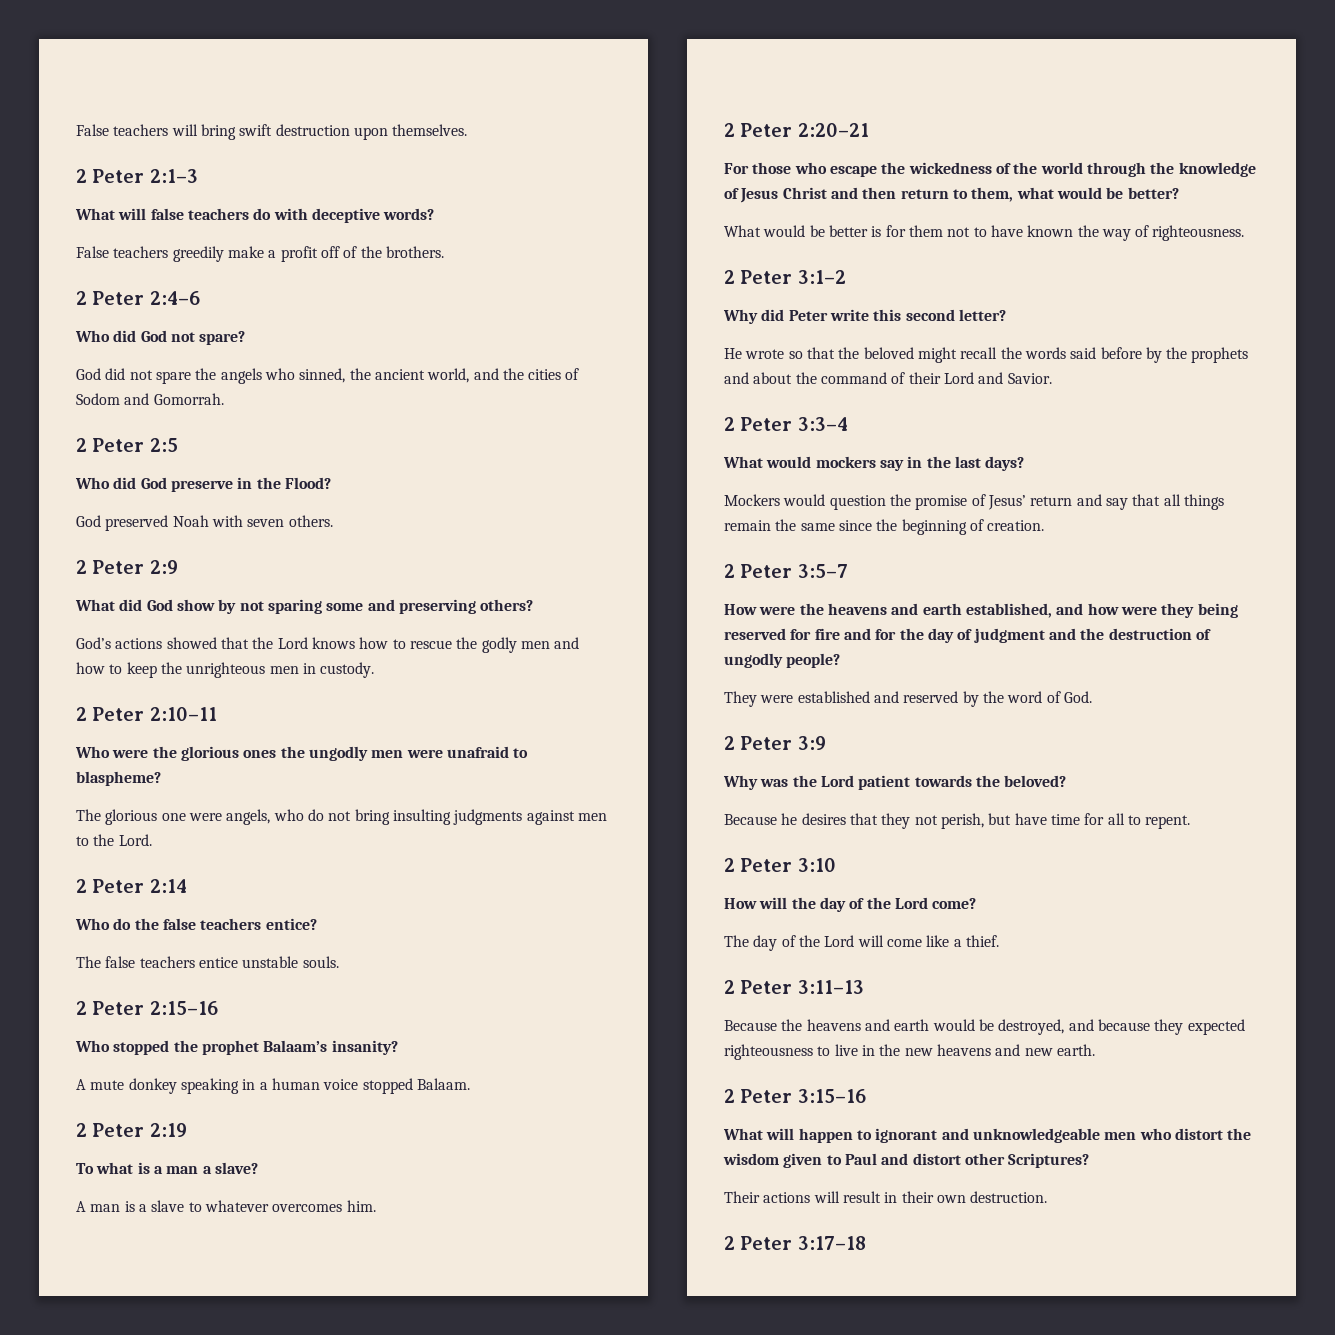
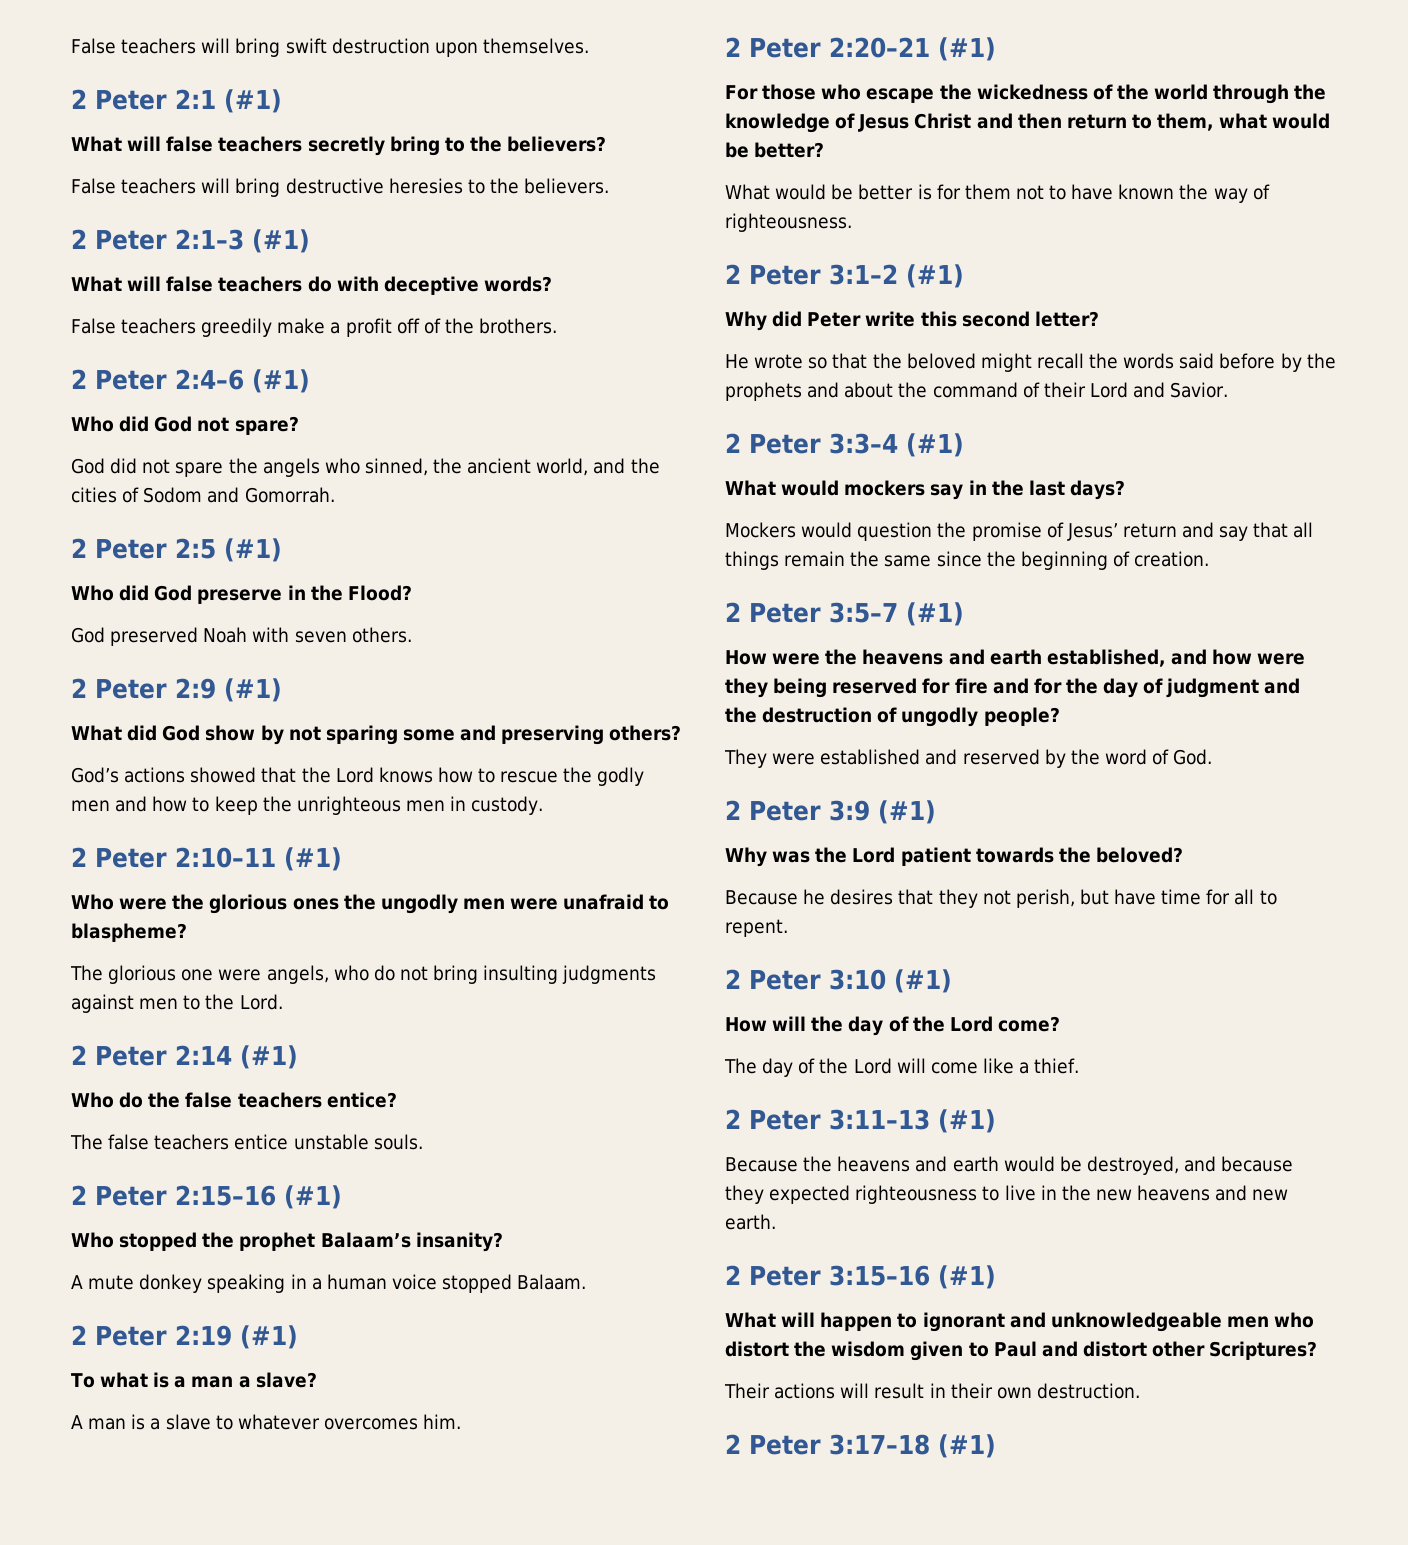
+ 2 Peter 2:1 (#1)
+ What will false teachers secretly bring to the believers?
+ False teachers will bring destructive heresies to the believers.
- 2 Peter 2:1–3
+ 2 Peter 2:1–3 (#1)
- 2 Peter 2:4–6
+ 2 Peter 2:4–6 (#1)
- 2 Peter 2:5
+ 2 Peter 2:5 (#1)
- 2 Peter 2:9
+ 2 Peter 2:9 (#1)
- 2 Peter 2:10–11
+ 2 Peter 2:10–11 (#1)
- 2 Peter 2:14
+ 2 Peter 2:14 (#1)
- 2 Peter 2:15–16
+ 2 Peter 2:15–16 (#1)
- 2 Peter 2:19
+ 2 Peter 2:19 (#1)
- 2 Peter 2:20–21
+ 2 Peter 2:20–21 (#1)
- 2 Peter 3:1–2
+ 2 Peter 3:1–2 (#1)
- 2 Peter 3:3–4
+ 2 Peter 3:3–4 (#1)
- 2 Peter 3:5–7
+ 2 Peter 3:5–7 (#1)
- 2 Peter 3:9
+ 2 Peter 3:9 (#1)
- 2 Peter 3:10
+ 2 Peter 3:10 (#1)
- 2 Peter 3:11–13
+ 2 Peter 3:11–13 (#1)
- 2 Peter 3:15–16
+ 2 Peter 3:15–16 (#1)
- 2 Peter 3:17–18
+ 2 Peter 3:17–18 (#1)

